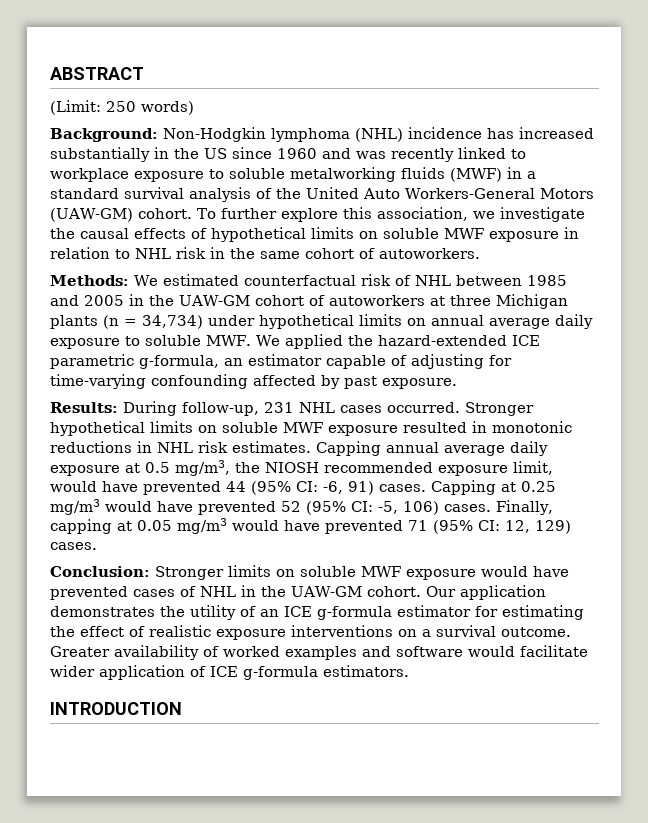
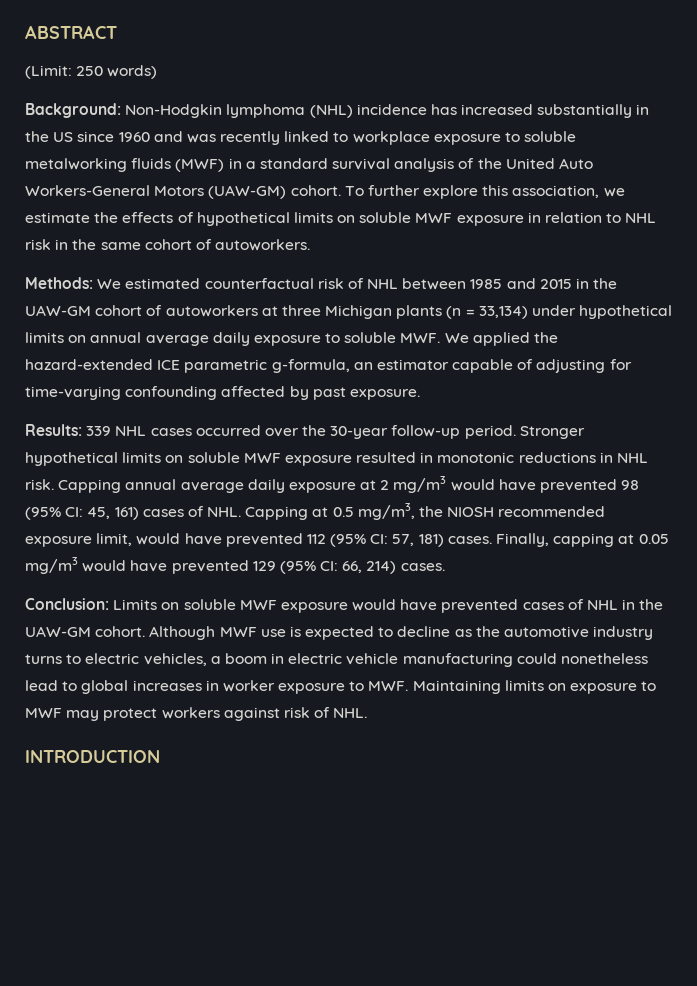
- To further explore this association, we investigate the causal effects of hypothetical limits on soluble MWF exposure in relation to NHL risk in the same cohort of autoworkers.
+ To further explore this association, we estimate the effects of hypothetical limits on soluble MWF exposure in relation to NHL risk in the same cohort of autoworkers.
- Methods: We estimated counterfactual risk of NHL between 1985 and 2005 in the UAW-GM cohort of autoworkers at three Michigan plants (n = 34,734) under hypothetical limits on annual average daily exposure to soluble MWF. We applied the hazard-extended ICE parametric g-formula, an estimator capable of adjusting for time-varying confounding affected by past exposure.
+ Methods: We estimated counterfactual risk of NHL between 1985 and 2015 in the UAW-GM cohort of autoworkers at three Michigan plants (n = 33,134) under hypothetical limits on annual average daily exposure to soluble MWF. We applied the hazard-extended ICE parametric g-formula, an estimator capable of adjusting for time-varying confounding affected by past exposure.
- Results: During follow-up, 231 NHL cases occurred.
+ Results: 339 NHL cases occurred over the 30-year follow-up period.
- Stronger hypothetical limits on soluble MWF exposure resulted in monotonic reductions in NHL risk estimates.
+ Stronger hypothetical limits on soluble MWF exposure resulted in monotonic reductions in NHL risk.
- Capping annual average daily exposure at 0.5 mg/m3, the NIOSH recommended exposure limit, would have prevented 44 (95% CI: -6, 91) cases. Capping at 0.25 mg/m3 would have prevented 52 (95% CI: -5, 106) cases.
+ Capping annual average daily exposure at 2 mg/m3 would have prevented 98 (95% CI: 45, 161) cases of NHL. Capping at 0.5 mg/m3, the NIOSH recommended exposure limit, would have prevented 112 (95% CI: 57, 181) cases.
- Finally, capping at 0.05 mg/m3 would have prevented 71 (95% CI: 12, 129) cases.
+ Finally, capping at 0.05 mg/m3 would have prevented 129 (95% CI: 66, 214) cases.
- Conclusion: Stronger limits on soluble MWF exposure would have prevented cases of NHL in the UAW-GM cohort.
+ Conclusion: Limits on soluble MWF exposure would have prevented cases of NHL in the UAW-GM cohort.
- Our application demonstrates the utility of an ICE g-formula estimator for estimating the effect of realistic exposure interventions on a survival outcome. Greater availability of worked examples and software would facilitate wider application of ICE g-formula estimators.
+ Although MWF use is expected to decline as the automotive industry turns to electric vehicles, a boom in electric vehicle manufacturing could nonetheless lead to global increases in worker exposure to MWF. Maintaining limits on exposure to MWF may protect workers against risk of NHL.

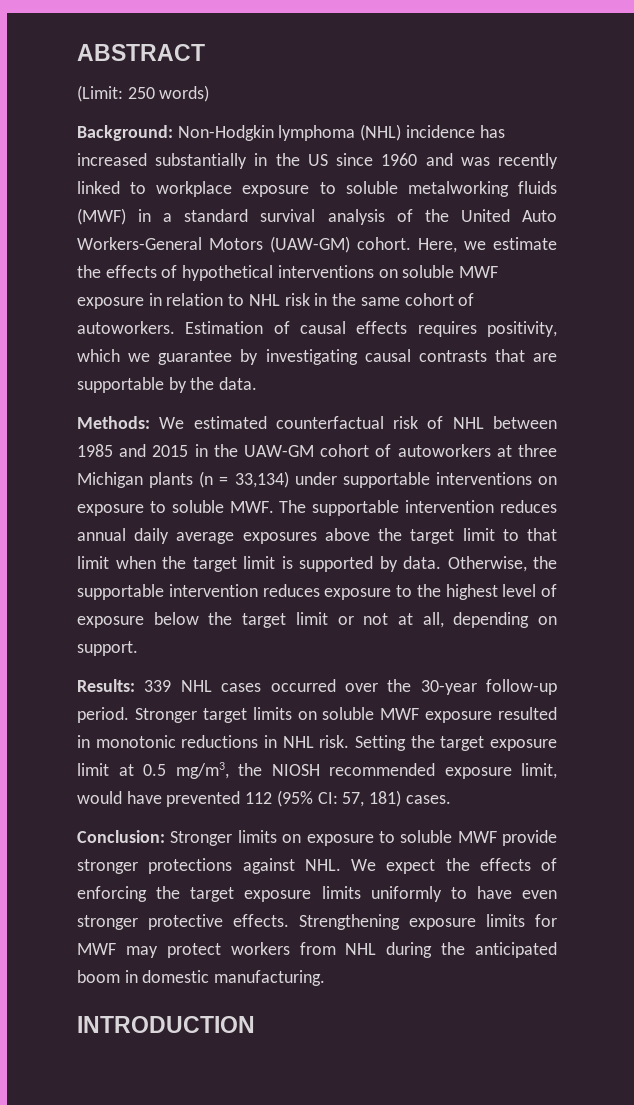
- To further explore this association, we estimate the effects of hypothetical limits on soluble MWF exposure in relation to NHL risk in the same cohort of autoworkers.
+ Here, we estimate the effects of hypothetical interventions on soluble MWF exposure in relation to NHL risk in the same cohort of autoworkers. Estimation of causal effects requires positivity, which we guarantee by investigating causal contrasts that are supportable by the data.
- Methods: We estimated counterfactual risk of NHL between 1985 and 2015 in the UAW-GM cohort of autoworkers at three Michigan plants (n = 33,134) under hypothetical limits on annual average daily exposure to soluble MWF. We applied the hazard-extended ICE parametric g-formula, an estimator capable of adjusting for time-varying confounding affected by past exposure.
+ Methods: We estimated counterfactual risk of NHL between 1985 and 2015 in the UAW-GM cohort of autoworkers at three Michigan plants (n = 33,134) under supportable interventions on exposure to soluble MWF. The supportable intervention reduces annual daily average exposures above the target limit to that limit when the target limit is supported by data. Otherwise, the supportable intervention reduces exposure to the highest level of exposure below the target limit or not at all, depending on support.
- Stronger hypothetical limits on soluble MWF exposure resulted in monotonic reductions in NHL risk.
+ Stronger target limits on soluble MWF exposure resulted in monotonic reductions in NHL risk.
- Capping annual average daily exposure at 2 mg/m3 would have prevented 98 (95% CI: 45, 161) cases of NHL. Capping at 0.5 mg/m3, the NIOSH recommended exposure limit, would have prevented 112 (95% CI: 57, 181) cases. Finally, capping at 0.05 mg/m3 would have prevented 129 (95% CI: 66, 214) cases.
- Conclusion: Limits on soluble MWF exposure would have prevented cases of NHL in the UAW-GM cohort. Although MWF use is expected to decline as the automotive industry turns to electric vehicles, a boom in electric vehicle manufacturing could nonetheless lead to global increases in worker exposure to MWF. Maintaining limits on exposure to MWF may protect workers against risk of NHL.
+ Setting the target exposure limit at 0.5 mg/m3, the NIOSH recommended exposure limit, would have prevented 112 (95% CI: 57, 181) cases.
+ Conclusion: Stronger limits on exposure to soluble MWF provide stronger protections against NHL. We expect the effects of enforcing the target exposure limits uniformly to have even stronger protective effects. Strengthening exposure limits for MWF may protect workers from NHL during the anticipated boom in domestic manufacturing.

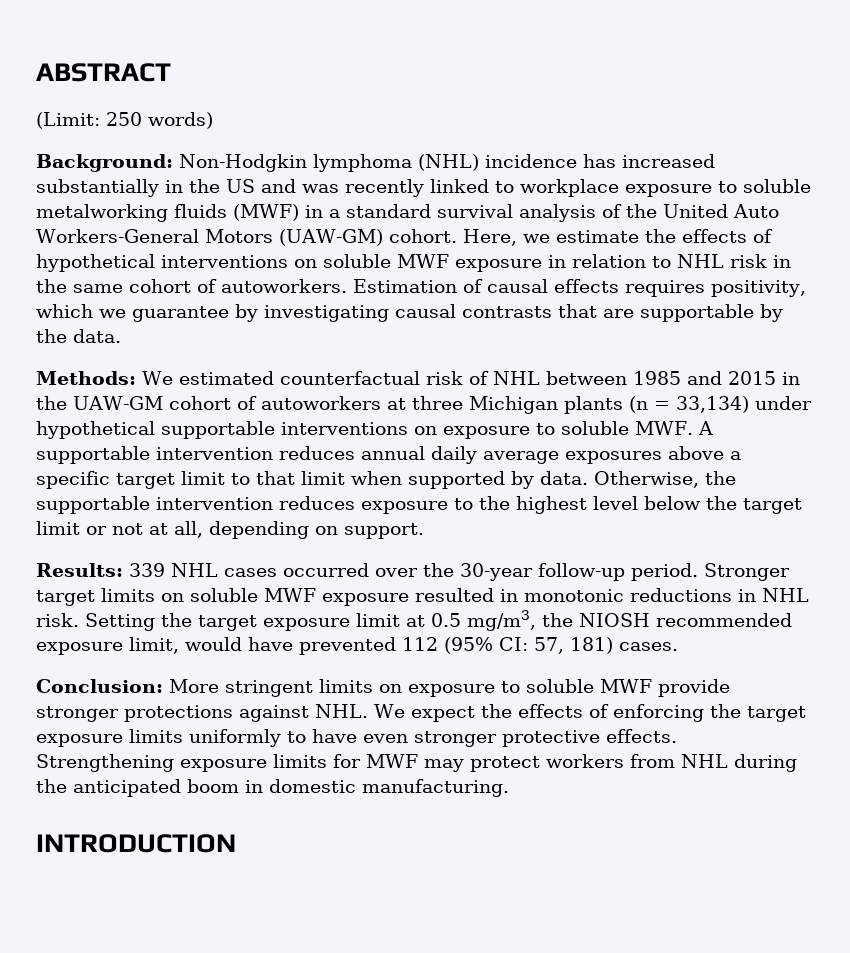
- Background: Non-Hodgkin lymphoma (NHL) incidence has increased substantially in the US since 1960 and was recently linked to workplace exposure to soluble metalworking fluids (MWF) in a standard survival analysis of the United Auto Workers-General Motors (UAW-GM) cohort.
+ Background: Non-Hodgkin lymphoma (NHL) incidence has increased substantially in the US and was recently linked to workplace exposure to soluble metalworking fluids (MWF) in a standard survival analysis of the United Auto Workers-General Motors (UAW-GM) cohort.
- Methods: We estimated counterfactual risk of NHL between 1985 and 2015 in the UAW-GM cohort of autoworkers at three Michigan plants (n = 33,134) under supportable interventions on exposure to soluble MWF. The supportable intervention reduces annual daily average exposures above the target limit to that limit when the target limit is supported by data.
+ Methods: We estimated counterfactual risk of NHL between 1985 and 2015 in the UAW-GM cohort of autoworkers at three Michigan plants (n = 33,134) under hypothetical supportable interventions on exposure to soluble MWF. A supportable intervention reduces annual daily average exposures above a specific target limit to that limit when supported by data.
- Otherwise, the supportable intervention reduces exposure to the highest level of exposure below the target limit or not at all, depending on support.
+ Otherwise, the supportable intervention reduces exposure to the highest level below the target limit or not at all, depending on support.
- Conclusion: Stronger limits on exposure to soluble MWF provide stronger protections against NHL. We expect the effects of enforcing the target exposure limits uniformly to have even stronger protective effects.
+ Conclusion: More stringent limits on exposure to soluble MWF provide stronger protections against NHL. We expect the effects of enforcing the target exposure limits uniformly to have even stronger protective effects.

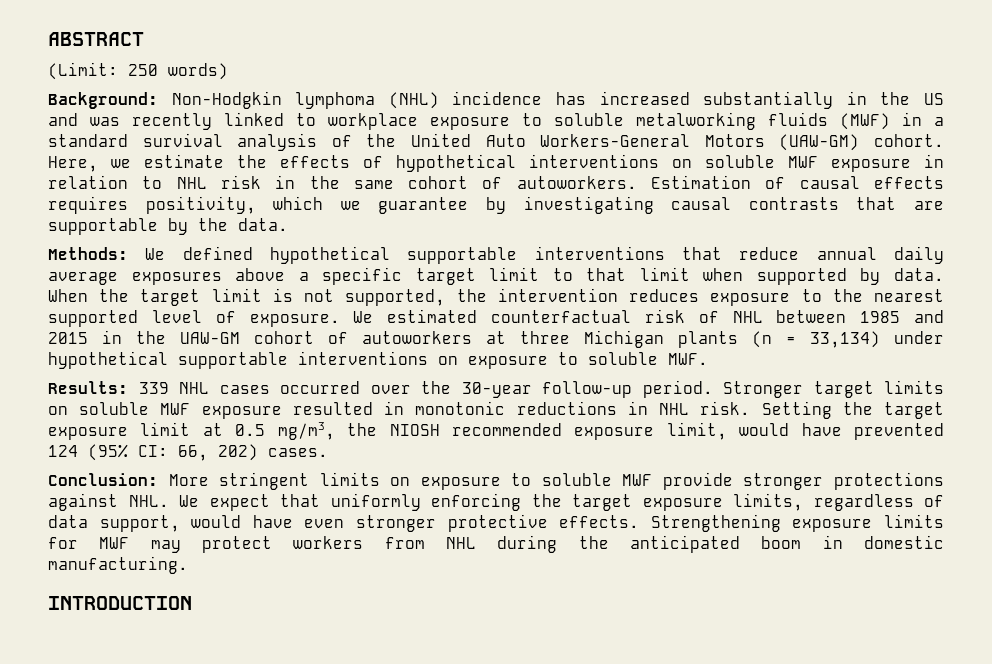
- Methods: We estimated counterfactual risk of NHL between 1985 and 2015 in the UAW-GM cohort of autoworkers at three Michigan plants (n = 33,134) under hypothetical supportable interventions on exposure to soluble MWF. A supportable intervention reduces annual daily average exposures above a specific target limit to that limit when supported by data. Otherwise, the supportable intervention reduces exposure to the highest level below the target limit or not at all, depending on support.
+ Methods: We defined hypothetical supportable interventions that reduce annual daily average exposures above a specific target limit to that limit when supported by data. When the target limit is not supported, the intervention reduces exposure to the nearest supported level of exposure. We estimated counterfactual risk of NHL between 1985 and 2015 in the UAW-GM cohort of autoworkers at three Michigan plants (n = 33,134) under hypothetical supportable interventions on exposure to soluble MWF.
- Setting the target exposure limit at 0.5 mg/m3, the NIOSH recommended exposure limit, would have prevented 112 (95% CI: 57, 181) cases.
+ Setting the target exposure limit at 0.5 mg/m3, the NIOSH recommended exposure limit, would have prevented 124 (95% CI: 66, 202) cases.
- Conclusion: More stringent limits on exposure to soluble MWF provide stronger protections against NHL. We expect the effects of enforcing the target exposure limits uniformly to have even stronger protective effects.
+ Conclusion: More stringent limits on exposure to soluble MWF provide stronger protections against NHL. We expect that uniformly enforcing the target exposure limits, regardless of data support, would have even stronger protective effects.

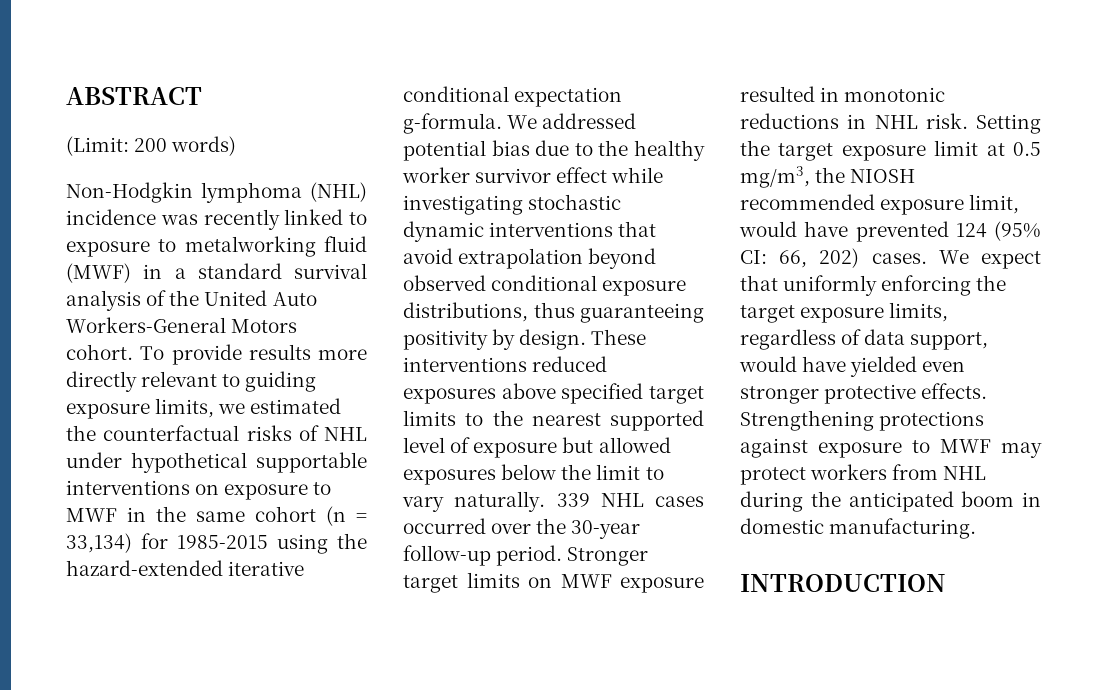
- (Limit: 250 words)
+ (Limit: 200 words)
- Background: Non-Hodgkin lymphoma (NHL) incidence has increased substantially in the US and was recently linked to workplace exposure to soluble metalworking fluids (MWF) in a standard survival analysis of the United Auto Workers-General Motors (UAW-GM) cohort. Here, we estimate the effects of hypothetical interventions on soluble MWF exposure in relation to NHL risk in the same cohort of autoworkers. Estimation of causal effects requires positivity, which we guarantee by investigating causal contrasts that are supportable by the data.
- Methods: We defined hypothetical supportable interventions that reduce annual daily average exposures above a specific target limit to that limit when supported by data. When the target limit is not supported, the intervention reduces exposure to the nearest supported level of exposure. We estimated counterfactual risk of NHL between 1985 and 2015 in the UAW-GM cohort of autoworkers at three Michigan plants (n = 33,134) under hypothetical supportable interventions on exposure to soluble MWF.
- Results: 339 NHL cases occurred over the 30-year follow-up period.
+ Non-Hodgkin lymphoma (NHL) incidence was recently linked to exposure to metalworking fluid (MWF) in a standard survival analysis of the United Auto Workers-General Motors cohort. To provide results more directly relevant to guiding exposure limits, we estimated the counterfactual risks of NHL under hypothetical supportable interventions on exposure to MWF in the same cohort (n = 33,134) for 1985-2015 using the hazard-extended iterative conditional expectation g-formula. We addressed potential bias due to the healthy worker survivor effect while investigating stochastic dynamic interventions that avoid extrapolation beyond observed conditional exposure distributions, thus guaranteeing positivity by design. These interventions reduced exposures above specified target limits to the nearest supported level of exposure but allowed exposures below the limit to vary naturally. 339 NHL cases occurred over the 30-year follow-up period.
- Stronger target limits on soluble MWF exposure resulted in monotonic reductions in NHL risk.
+ Stronger target limits on MWF exposure resulted in monotonic reductions in NHL risk.
- Setting the target exposure limit at 0.5 mg/m3, the NIOSH recommended exposure limit, would have prevented 124 (95% CI: 66, 202) cases.
- Conclusion: More stringent limits on exposure to soluble MWF provide stronger protections against NHL. We expect that uniformly enforcing the target exposure limits, regardless of data support, would have even stronger protective effects.
+ Setting the target exposure limit at 0.5 mg/m3, the NIOSH recommended exposure limit, would have prevented 124 (95% CI: 66, 202) cases. We expect that uniformly enforcing the target exposure limits, regardless of data support, would have yielded even stronger protective effects.
- Strengthening exposure limits for MWF may protect workers from NHL during the anticipated boom in domestic manufacturing.
+ Strengthening protections against exposure to MWF may protect workers from NHL during the anticipated boom in domestic manufacturing.

